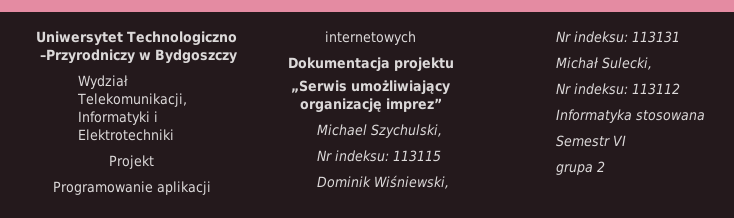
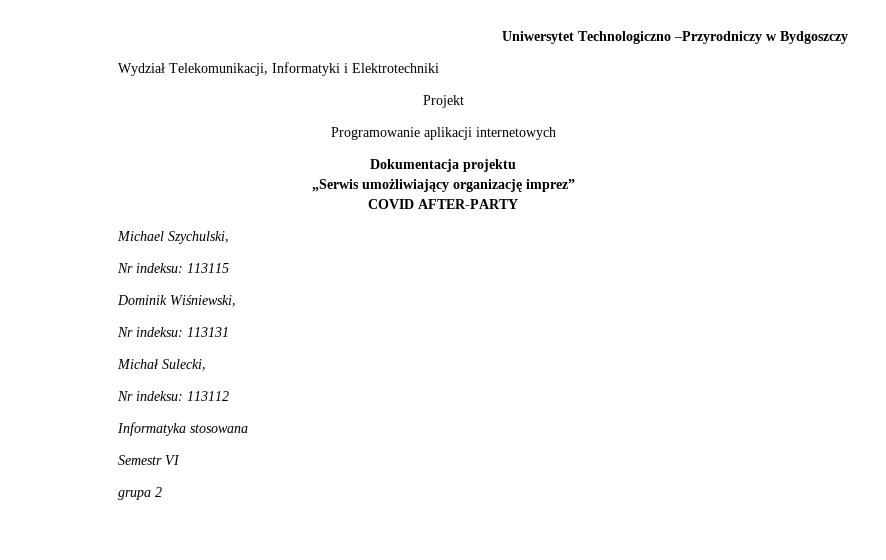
+ COVID AFTER-PARTY

